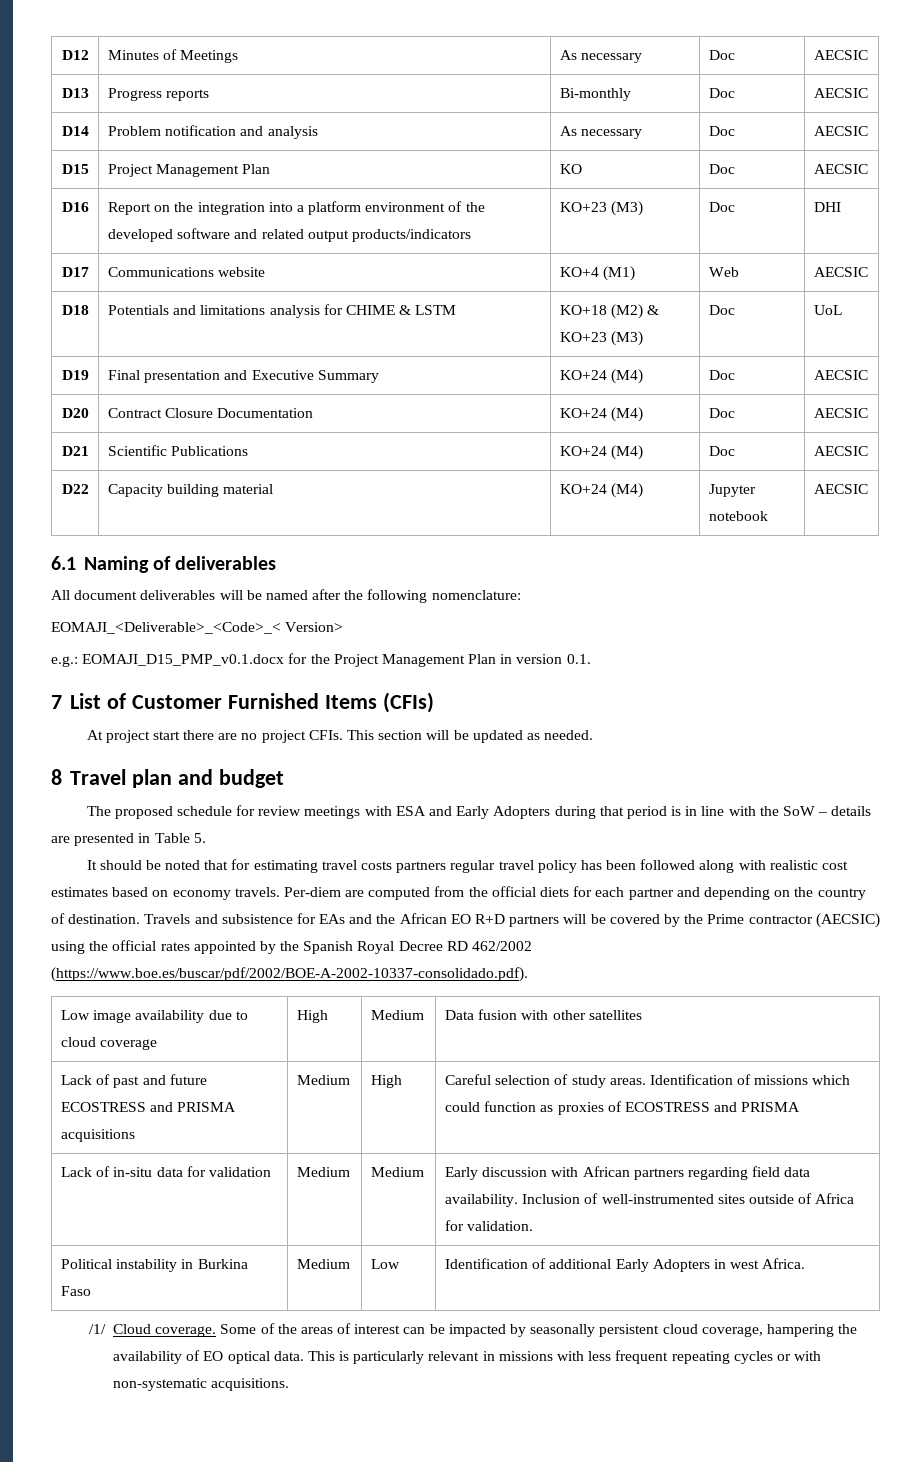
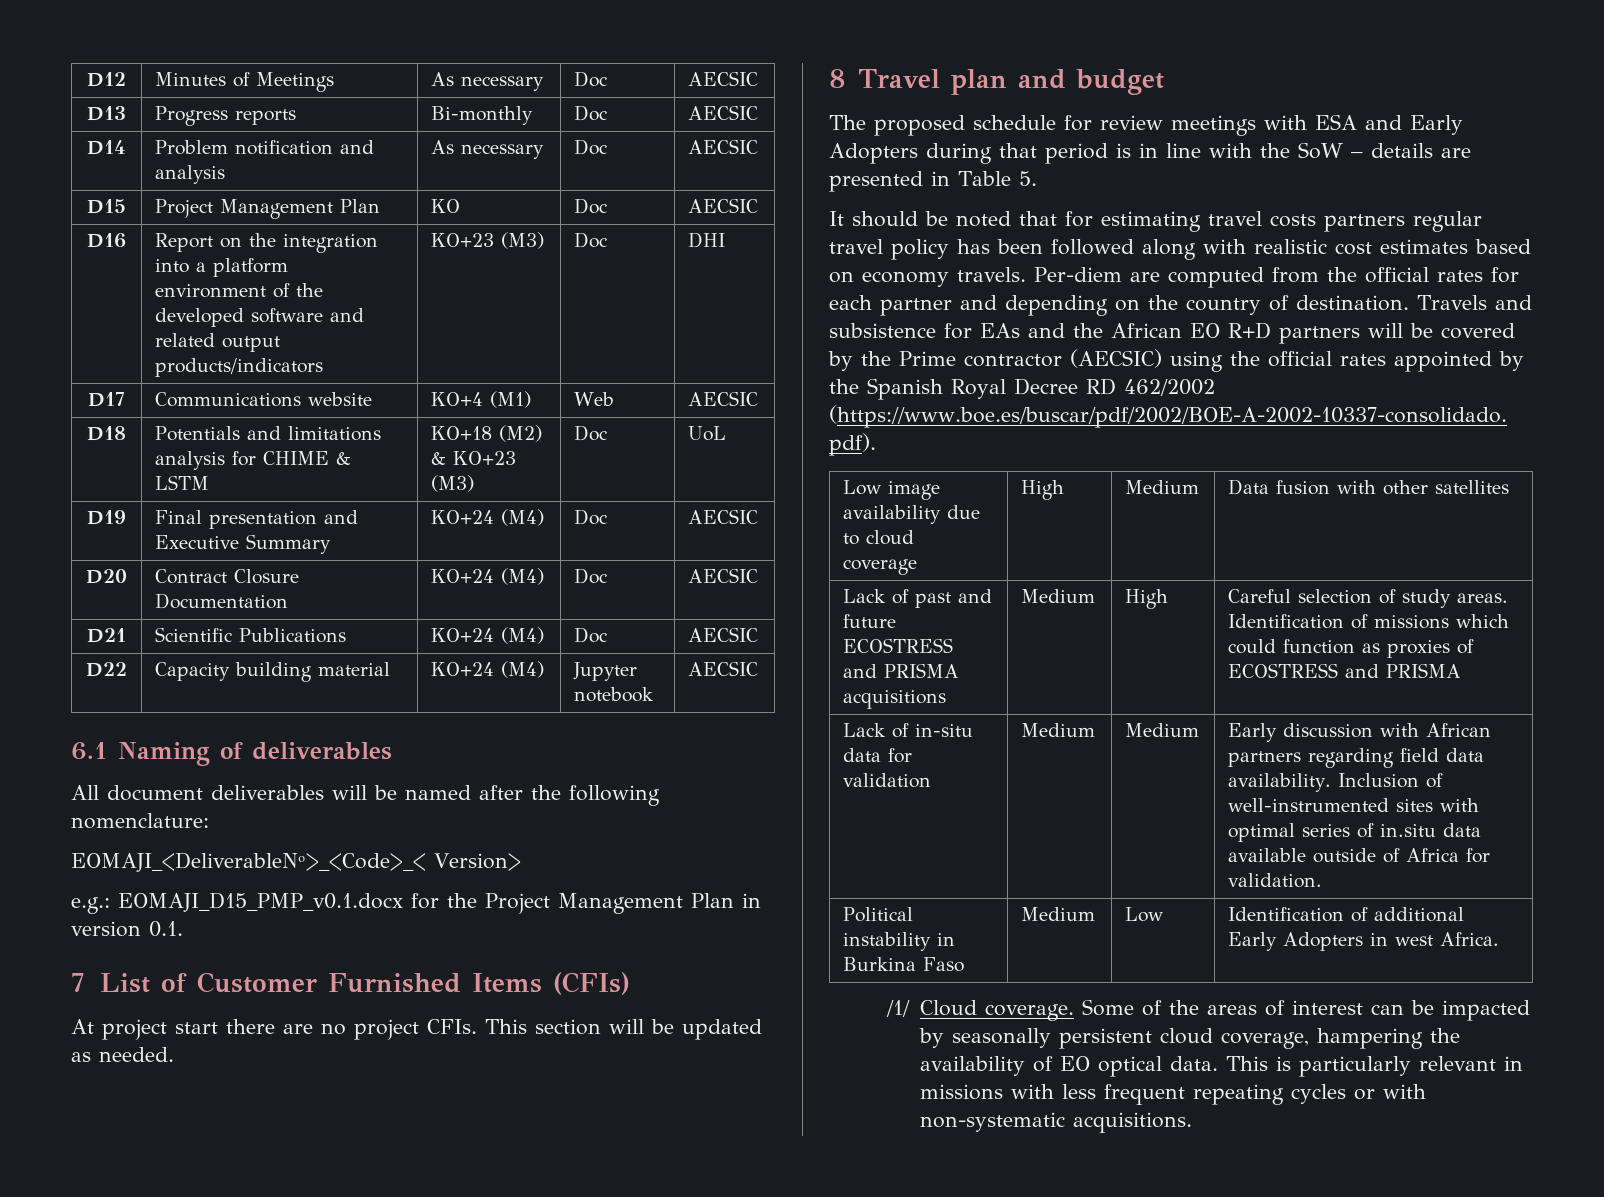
- EOMAJI_<Deliverable>_<Code>_< Version>
+ EOMAJI_<DeliverableNº>_<Code>_< Version>
- Per-diem are computed from the official diets for each partner and depending on the country of destination.
+ Per-diem are computed from the official rates for each partner and depending on the country of destination.
- Lack of in-situ data for validation | Medium | Medium | Early discussion with African partners regarding field data availability. Inclusion of well-instrumented sites outside of Africa for validation.
+ Lack of in-situ data for validation | Medium | Medium | Early discussion with African partners regarding field data availability. Inclusion of well-instrumented sites with optimal series of in.situ data available outside of Africa for validation.

